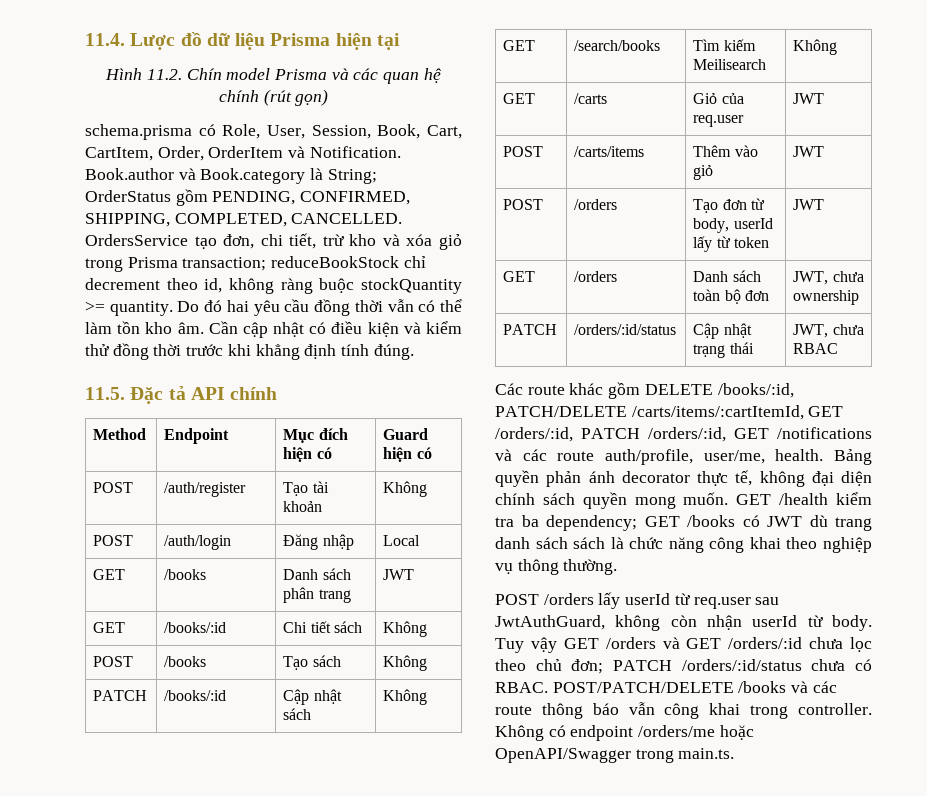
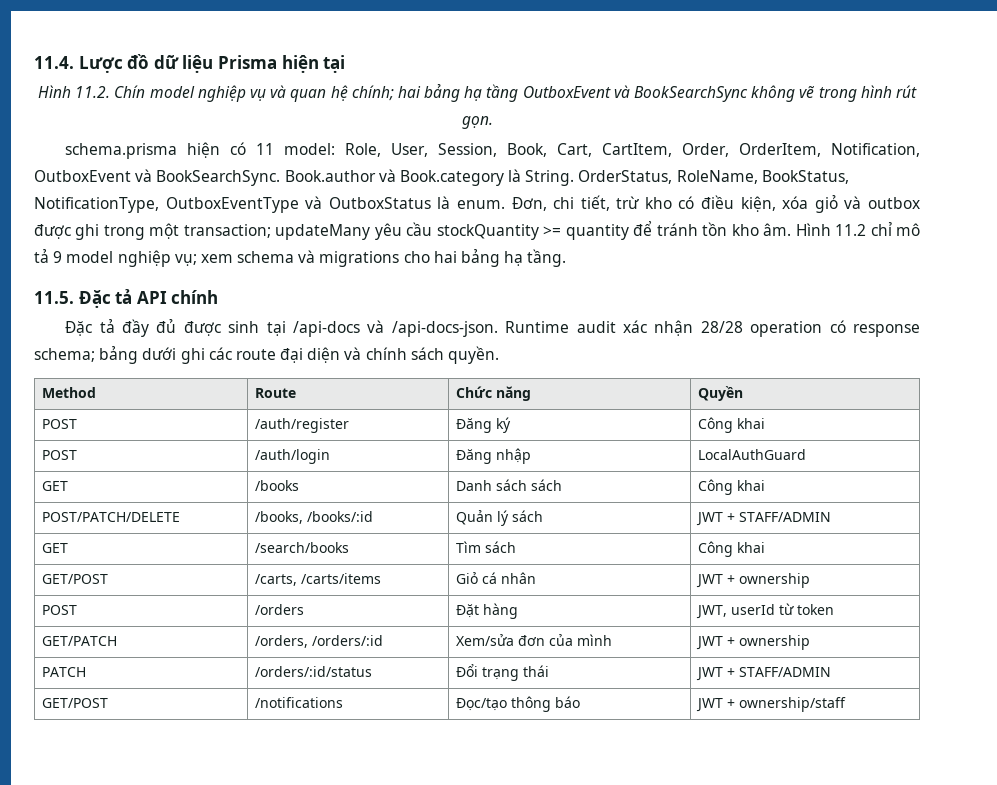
- Hình 11.2. Chín model Prisma và các quan hệ chính (rút gọn)
- schema.prisma có Role, User, Session, Book, Cart, CartItem, Order, OrderItem và Notification. Book.author và Book.category là String; OrderStatus gồm PENDING, CONFIRMED, SHIPPING, COMPLETED, CANCELLED. OrdersService tạo đơn, chi tiết, trừ kho và xóa giỏ trong Prisma transaction; reduceBookStock chỉ decrement theo id, không ràng buộc stockQuantity >= quantity. Do đó hai yêu cầu đồng thời vẫn có thể làm tồn kho âm. Cần cập nhật có điều kiện và kiểm thử đồng thời trước khi khẳng định tính đúng.
+ Hình 11.2. Chín model nghiệp vụ và quan hệ chính; hai bảng hạ tầng OutboxEvent và BookSearchSync không vẽ trong hình rút gọn.
+ schema.prisma hiện có 11 model: Role, User, Session, Book, Cart, CartItem, Order, OrderItem, Notification, OutboxEvent và BookSearchSync. Book.author và Book.category là String. OrderStatus, RoleName, BookStatus, NotificationType, OutboxEventType và OutboxStatus là enum. Đơn, chi tiết, trừ kho có điều kiện, xóa giỏ và outbox được ghi trong một transaction; updateMany yêu cầu stockQuantity >= quantity để tránh tồn kho âm. Hình 11.2 chỉ mô tả 9 model nghiệp vụ; xem schema và migrations cho hai bảng hạ tầng.
- Method | Endpoint | Mục đích hiện có | Guard hiện có
- POST | /auth/register | Tạo tài khoản | Không
+ Đặc tả đầy đủ được sinh tại /api-docs và /api-docs-json. Runtime audit xác nhận 28/28 operation có response schema; bảng dưới ghi các route đại diện và chính sách quyền.
+ Method | Route | Chức năng | Quyền
+ POST | /auth/register | Đăng ký | Công khai
- POST | /auth/login | Đăng nhập | Local
+ POST | /auth/login | Đăng nhập | LocalAuthGuard
- GET | /books | Danh sách phân trang | JWT
- GET | /books/:id | Chi tiết sách | Không
- POST | /books | Tạo sách | Không
- PATCH | /books/:id | Cập nhật sách | Không
- GET | /search/books | Tìm kiếm Meilisearch | Không
- GET | /carts | Giỏ của req.user | JWT
- POST | /carts/items | Thêm vào giỏ | JWT
- POST | /orders | Tạo đơn từ body, userId lấy từ token | JWT
- GET | /orders | Danh sách toàn bộ đơn | JWT, chưa ownership
+ GET | /books | Danh sách sách | Công khai
+ POST/PATCH/DELETE | /books, /books/:id | Quản lý sách | JWT + STAFF/ADMIN
+ GET | /search/books | Tìm sách | Công khai
+ GET/POST | /carts, /carts/items | Giỏ cá nhân | JWT + ownership
+ POST | /orders | Đặt hàng | JWT, userId từ token
+ GET/PATCH | /orders, /orders/:id | Xem/sửa đơn của mình | JWT + ownership
- PATCH | /orders/:id/status | Cập nhật trạng thái | JWT, chưa RBAC
- Các route khác gồm DELETE /books/:id, PATCH/DELETE /carts/items/:cartItemId, GET /orders/:id, PATCH /orders/:id, GET /notifications và các route auth/profile, user/me, health. Bảng quyền phản ánh decorator thực tế, không đại diện chính sách quyền mong muốn. GET /health kiểm tra ba dependency; GET /books có JWT dù trang danh sách sách là chức năng công khai theo nghiệp vụ thông thường.
- POST /orders lấy userId từ req.user sau JwtAuthGuard, không còn nhận userId từ body. Tuy vậy GET /orders và GET /orders/:id chưa lọc theo chủ đơn; PATCH /orders/:id/status chưa có RBAC. POST/PATCH/DELETE /books và các route thông báo vẫn công khai trong controller. Không có endpoint /orders/me hoặc OpenAPI/Swagger trong main.ts.
+ PATCH | /orders/:id/status | Đổi trạng thái | JWT + STAFF/ADMIN
+ GET/POST | /notifications | Đọc/tạo thông báo | JWT + ownership/staff

